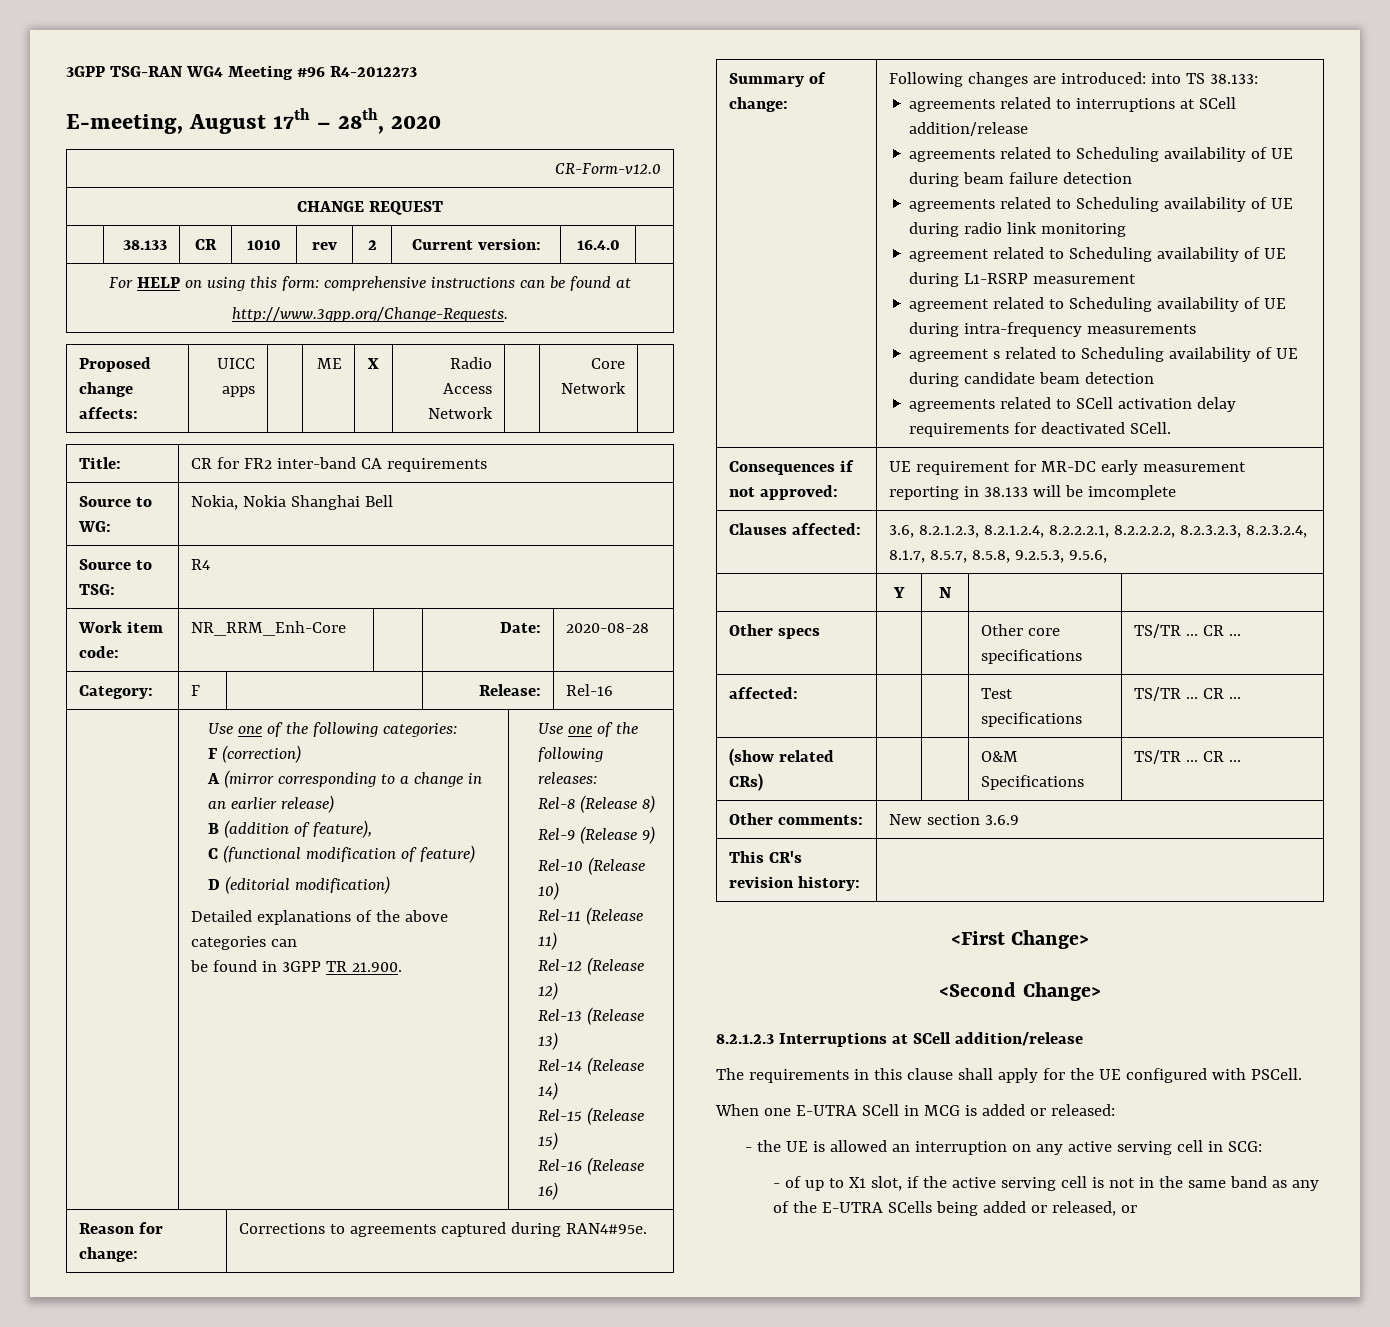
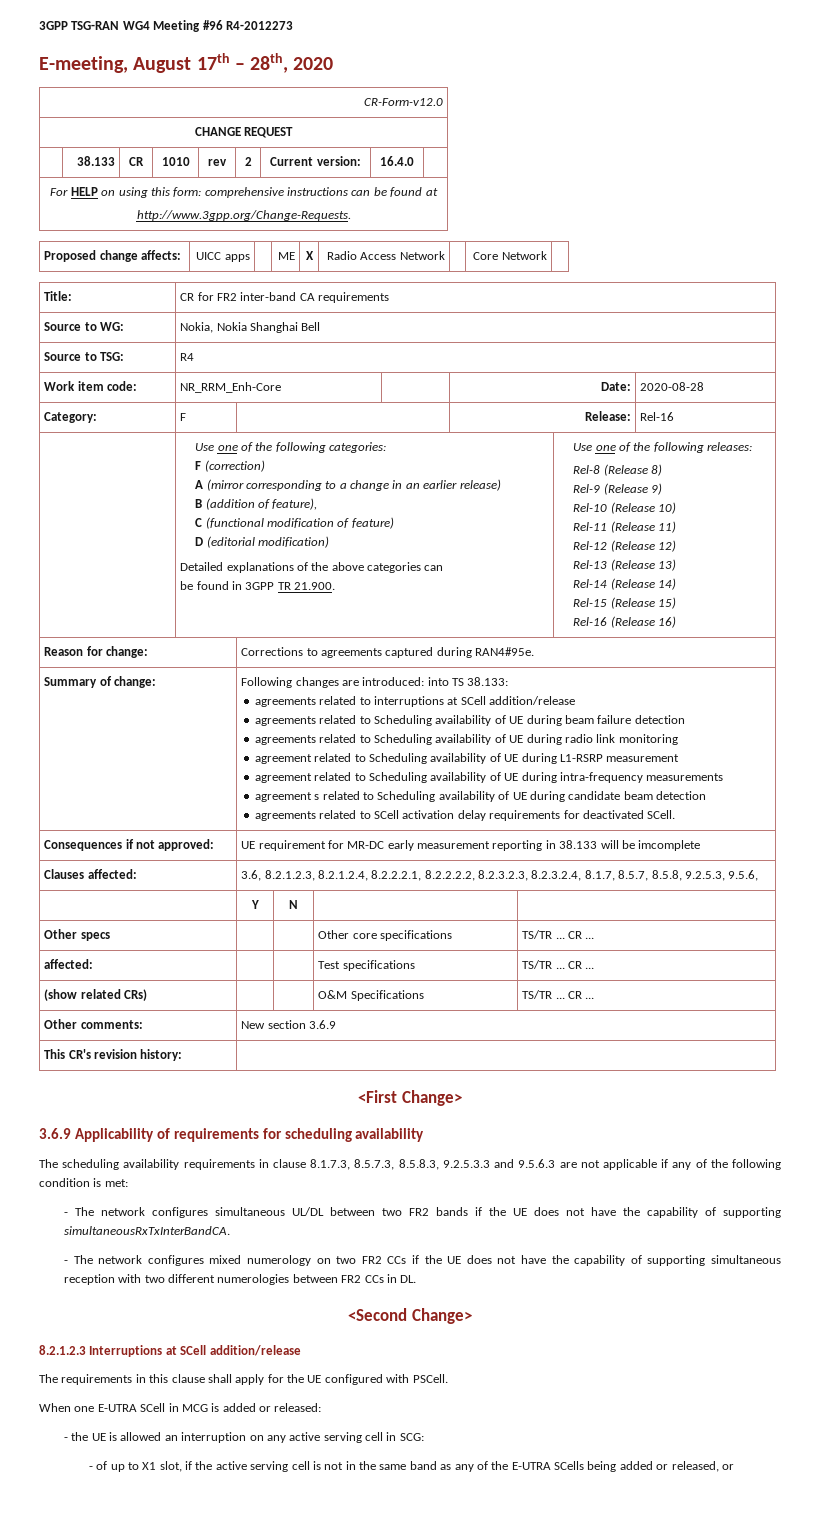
+ 3.6.9 Applicability of requirements for scheduling availability
+ The scheduling availability requirements in clause 8.1.7.3, 8.5.7.3, 8.5.8.3, 9.2.5.3.3 and 9.5.6.3 are not applicable if any of the following condition is met:
+ - The network configures simultaneous UL/DL between two FR2 bands if the UE does not have the capability of supporting simultaneousRxTxInterBandCA.
+ - The network configures mixed numerology on two FR2 CCs if the UE does not have the capability of supporting simultaneous reception with two different numerologies between FR2 CCs in DL.

